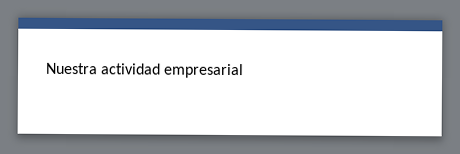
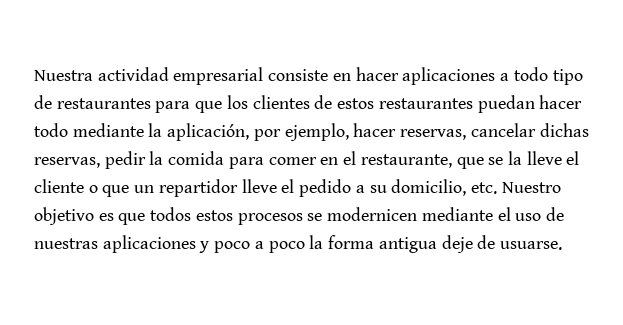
- Nuestra actividad empresarial
+ Nuestra actividad empresarial consiste en hacer aplicaciones a todo tipo de restaurantes para que los clientes de estos restaurantes puedan hacer todo mediante la aplicación, por ejemplo, hacer reservas, cancelar dichas reservas, pedir la comida para comer en el restaurante, que se la lleve el cliente o que un repartidor lleve el pedido a su domicilio, etc. Nuestro objetivo es que todos estos procesos se modernicen mediante el uso de nuestras aplicaciones y poco a poco la forma antigua deje de usuarse.

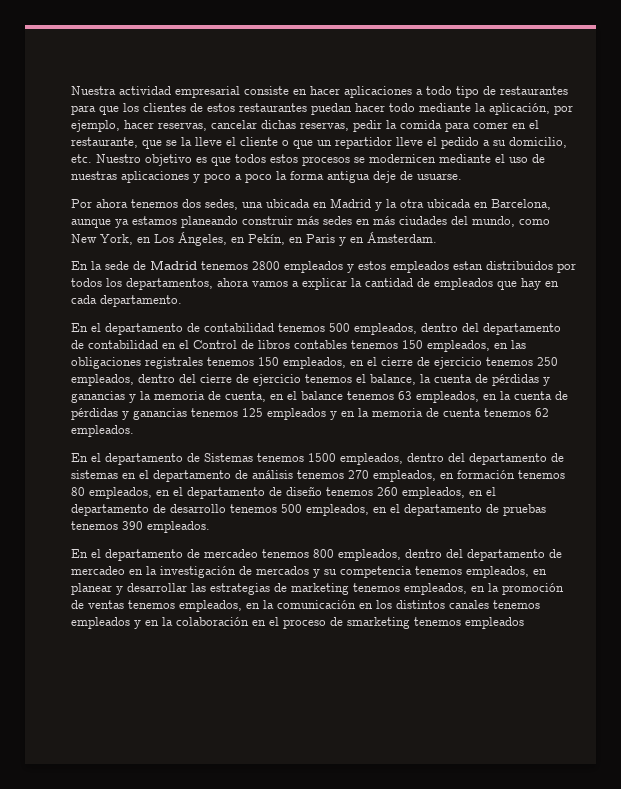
+ Por ahora tenemos dos sedes, una ubicada en Madrid y la otra ubicada en Barcelona, aunque ya estamos planeando construir más sedes en más ciudades del mundo, como New York, en Los Ángeles, en Pekín, en Paris y en Ámsterdam.
+ En la sede de Madrid tenemos 2800 empleados y estos empleados estan distribuidos por todos los departamentos, ahora vamos a explicar la cantidad de empleados que hay en cada departamento.
+ En el departamento de contabilidad tenemos 500 empleados, dentro del departamento de contabilidad en el Control de libros contables tenemos 150 empleados, en las obligaciones registrales tenemos 150 empleados, en el cierre de ejercicio tenemos 250 empleados, dentro del cierre de ejercicio tenemos el balance, la cuenta de pérdidas y ganancias y la memoria de cuenta, en el balance tenemos 63 empleados, en la cuenta de pérdidas y ganancias tenemos 125 empleados y en la memoria de cuenta tenemos 62 empleados.
+ En el departamento de Sistemas tenemos 1500 empleados, dentro del departamento de sistemas en el departamento de análisis tenemos 270 empleados, en formación tenemos 80 empleados, en el departamento de diseño tenemos 260 empleados, en el departamento de desarrollo tenemos 500 empleados, en el departamento de pruebas tenemos 390 empleados.
+ En el departamento de mercadeo tenemos 800 empleados, dentro del departamento de mercadeo en la investigación de mercados y su competencia tenemos empleados, en planear y desarrollar las estrategias de marketing tenemos empleados, en la promoción de ventas tenemos empleados, en la comunicación en los distintos canales tenemos empleados y en la colaboración en el proceso de smarketing tenemos empleados

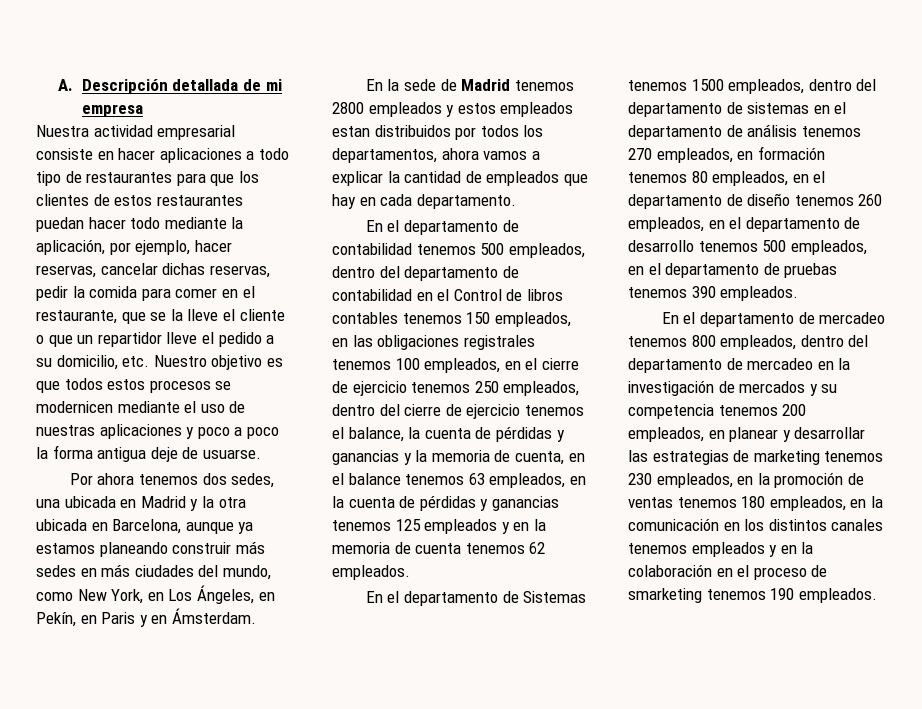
+ A. Descripción detallada de mi empresa
- En el departamento de contabilidad tenemos 500 empleados, dentro del departamento de contabilidad en el Control de libros contables tenemos 150 empleados, en las obligaciones registrales tenemos 150 empleados, en el cierre de ejercicio tenemos 250 empleados, dentro del cierre de ejercicio tenemos el balance, la cuenta de pérdidas y ganancias y la memoria de cuenta, en el balance tenemos 63 empleados, en la cuenta de pérdidas y ganancias tenemos 125 empleados y en la memoria de cuenta tenemos 62 empleados.
+ En el departamento de contabilidad tenemos 500 empleados, dentro del departamento de contabilidad en el Control de libros contables tenemos 150 empleados, en las obligaciones registrales tenemos 100 empleados, en el cierre de ejercicio tenemos 250 empleados, dentro del cierre de ejercicio tenemos el balance, la cuenta de pérdidas y ganancias y la memoria de cuenta, en el balance tenemos 63 empleados, en la cuenta de pérdidas y ganancias tenemos 125 empleados y en la memoria de cuenta tenemos 62 empleados.
- En el departamento de mercadeo tenemos 800 empleados, dentro del departamento de mercadeo en la investigación de mercados y su competencia tenemos empleados, en planear y desarrollar las estrategias de marketing tenemos empleados, en la promoción de ventas tenemos empleados, en la comunicación en los distintos canales tenemos empleados y en la colaboración en el proceso de smarketing tenemos empleados
+ En el departamento de mercadeo tenemos 800 empleados, dentro del departamento de mercadeo en la investigación de mercados y su competencia tenemos 200 empleados, en planear y desarrollar las estrategias de marketing tenemos 230 empleados, en la promoción de ventas tenemos 180 empleados, en la comunicación en los distintos canales tenemos empleados y en la colaboración en el proceso de smarketing tenemos 190 empleados.

